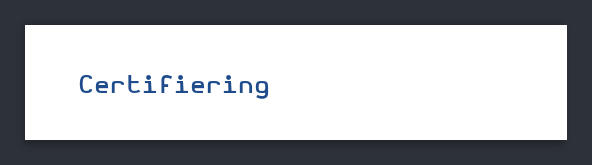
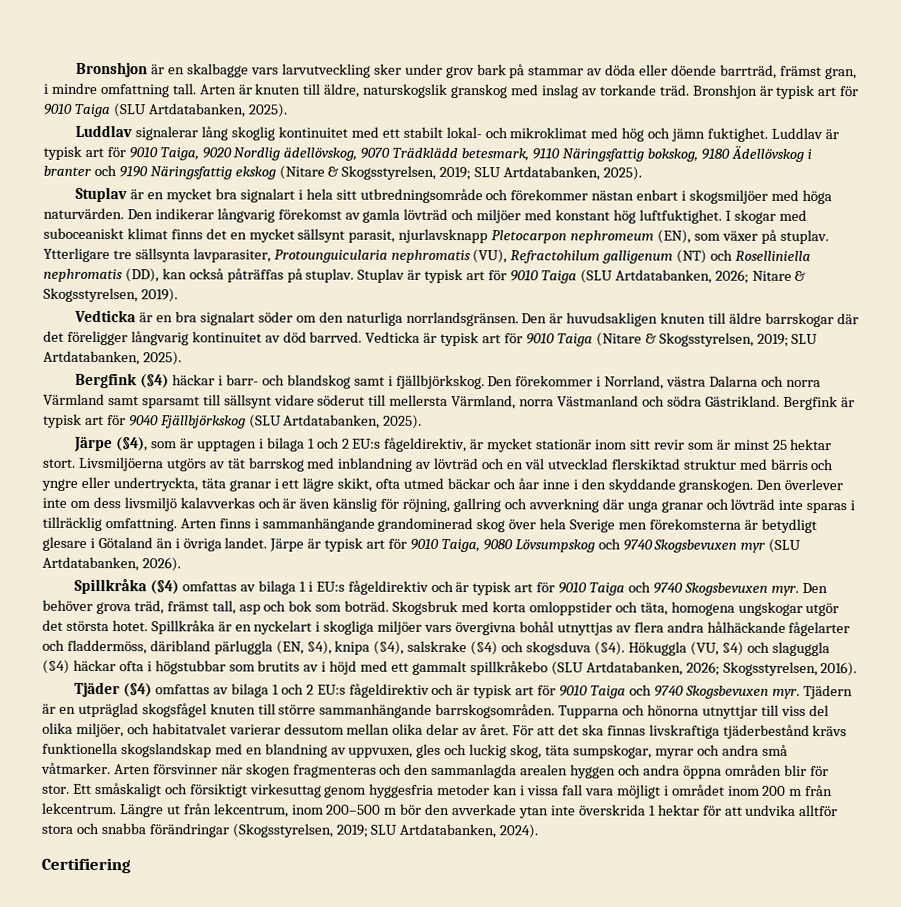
+ Bronshjon är en skalbagge vars larvutveckling sker under grov bark på stammar av döda eller döende barrträd, främst gran, i mindre omfattning tall. Arten är knuten till äldre, naturskogslik granskog med inslag av torkande träd. Bronshjon är typisk art för 9010 Taiga (SLU Artdatabanken, 2025).
+ Luddlav signalerar lång skoglig kontinuitet med ett stabilt lokal- och mikroklimat med hög och jämn fuktighet. Luddlav är typisk art för 9010 Taiga, 9020 Nordlig ädellövskog, 9070 Trädklädd betesmark, 9110 Näringsfattig bokskog, 9180 Ädellövskog i branter och 9190 Näringsfattig ekskog (Nitare & Skogsstyrelsen, 2019; SLU Artdatabanken, 2025).
+ Stuplav är en mycket bra signalart i hela sitt utbredningsområde och förekommer nästan enbart i skogsmiljöer med höga naturvärden. Den indikerar långvarig förekomst av gamla lövträd och miljöer med konstant hög luftfuktighet. I skogar med suboceaniskt klimat finns det en mycket sällsynt parasit, njurlavsknapp Pletocarpon nephromeum (EN), som växer på stuplav. Ytterligare tre sällsynta lavparasiter, Protounguicularia nephromatis (VU), Refractohilum galligenum (NT) och Roselliniella nephromatis (DD), kan också påträffas på stuplav. Stuplav är typisk art för 9010 Taiga (SLU Artdatabanken, 2026; Nitare & Skogsstyrelsen, 2019).
+ Vedticka är en bra signalart söder om den naturliga norrlandsgränsen. Den är huvudsakligen knuten till äldre barrskogar där det föreligger långvarig kontinuitet av död barrved. Vedticka är typisk art för 9010 Taiga (Nitare & Skogsstyrelsen, 2019; SLU Artdatabanken, 2025).
+ Bergfink (§4) häckar i barr- och blandskog samt i fjällbjörkskog. Den förekommer i Norrland, västra Dalarna och norra Värmland samt sparsamt till sällsynt vidare söderut till mellersta Värmland, norra Västmanland och södra Gästrikland. Bergfink är typisk art för 9040 Fjällbjörkskog (SLU Artdatabanken, 2025).
+ Järpe (§4), som är upptagen i bilaga 1 och 2 EU:s fågeldirektiv, är mycket stationär inom sitt revir som är minst 25 hektar stort. Livsmiljöerna utgörs av tät barrskog med inblandning av lövträd och en väl utvecklad flerskiktad struktur med bärris och yngre eller undertryckta, täta granar i ett lägre skikt, ofta utmed bäckar och åar inne i den skyddande granskogen. Den överlever inte om dess livsmiljö kalavverkas och är även känslig för röjning, gallring och avverkning där unga granar och lövträd inte sparas i tillräcklig omfattning. Arten finns i sammanhängande grandominerad skog över hela Sverige men förekomsterna är betydligt glesare i Götaland än i övriga landet. Järpe är typisk art för 9010 Taiga, 9080 Lövsumpskog och 9740 Skogsbevuxen myr (SLU Artdatabanken, 2026).
+ Spillkråka (§4) omfattas av bilaga 1 i EU:s fågeldirektiv och är typisk art för 9010 Taiga och 9740 Skogsbevuxen myr. Den behöver grova träd, främst tall, asp och bok som boträd. Skogsbruk med korta omloppstider och täta, homogena ungskogar utgör det största hotet. Spillkråka är en nyckelart i skogliga miljöer vars övergivna bohål utnyttjas av flera andra hålhäckande fågelarter och fladdermöss, däribland pärluggla (EN, §4), knipa (§4), salskrake (§4) och skogsduva (§4). Hökuggla (VU, §4) och slaguggla (§4) häckar ofta i högstubbar som brutits av i höjd med ett gammalt spillkråkebo (SLU Artdatabanken, 2026; Skogsstyrelsen, 2016).
+ Tjäder (§4) omfattas av bilaga 1 och 2 EU:s fågeldirektiv och är typisk art för 9010 Taiga och 9740 Skogsbevuxen myr. Tjädern är en utpräglad skogsfågel knuten till större sammanhängande barrskogsområden. Tupparna och hönorna utnyttjar till viss del olika miljöer, och habitatvalet varierar dessutom mellan olika delar av året. För att det ska finnas livskraftiga tjäderbestånd krävs funktionella skogslandskap med en blandning av uppvuxen, gles och luckig skog, täta sumpskogar, myrar och andra små våtmarker. Arten försvinner när skogen fragmenteras och den sammanlagda arealen hyggen och andra öppna områden blir för stor. Ett småskaligt och försiktigt virkesuttag genom hyggesfria metoder kan i vissa fall vara möjligt i området inom 200 m från lekcentrum. Längre ut från lekcentrum, inom 200–500 m bör den avverkade ytan inte överskrida 1 hektar för att undvika alltför stora och snabba förändringar (Skogsstyrelsen, 2019; SLU Artdatabanken, 2024).

